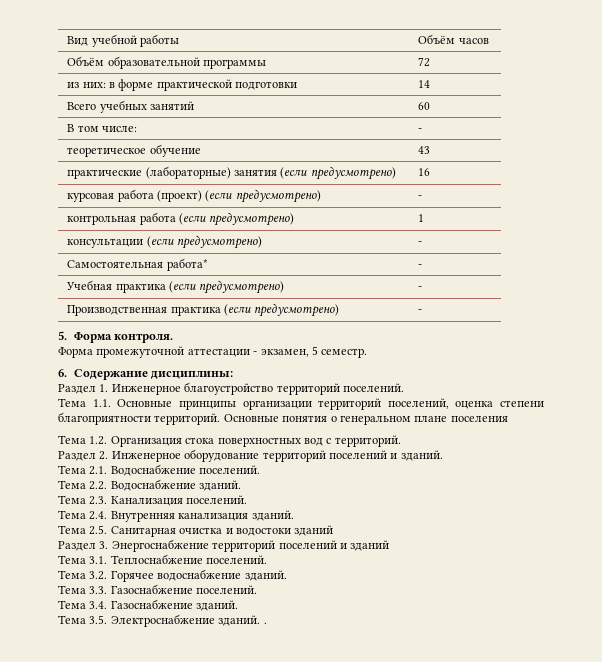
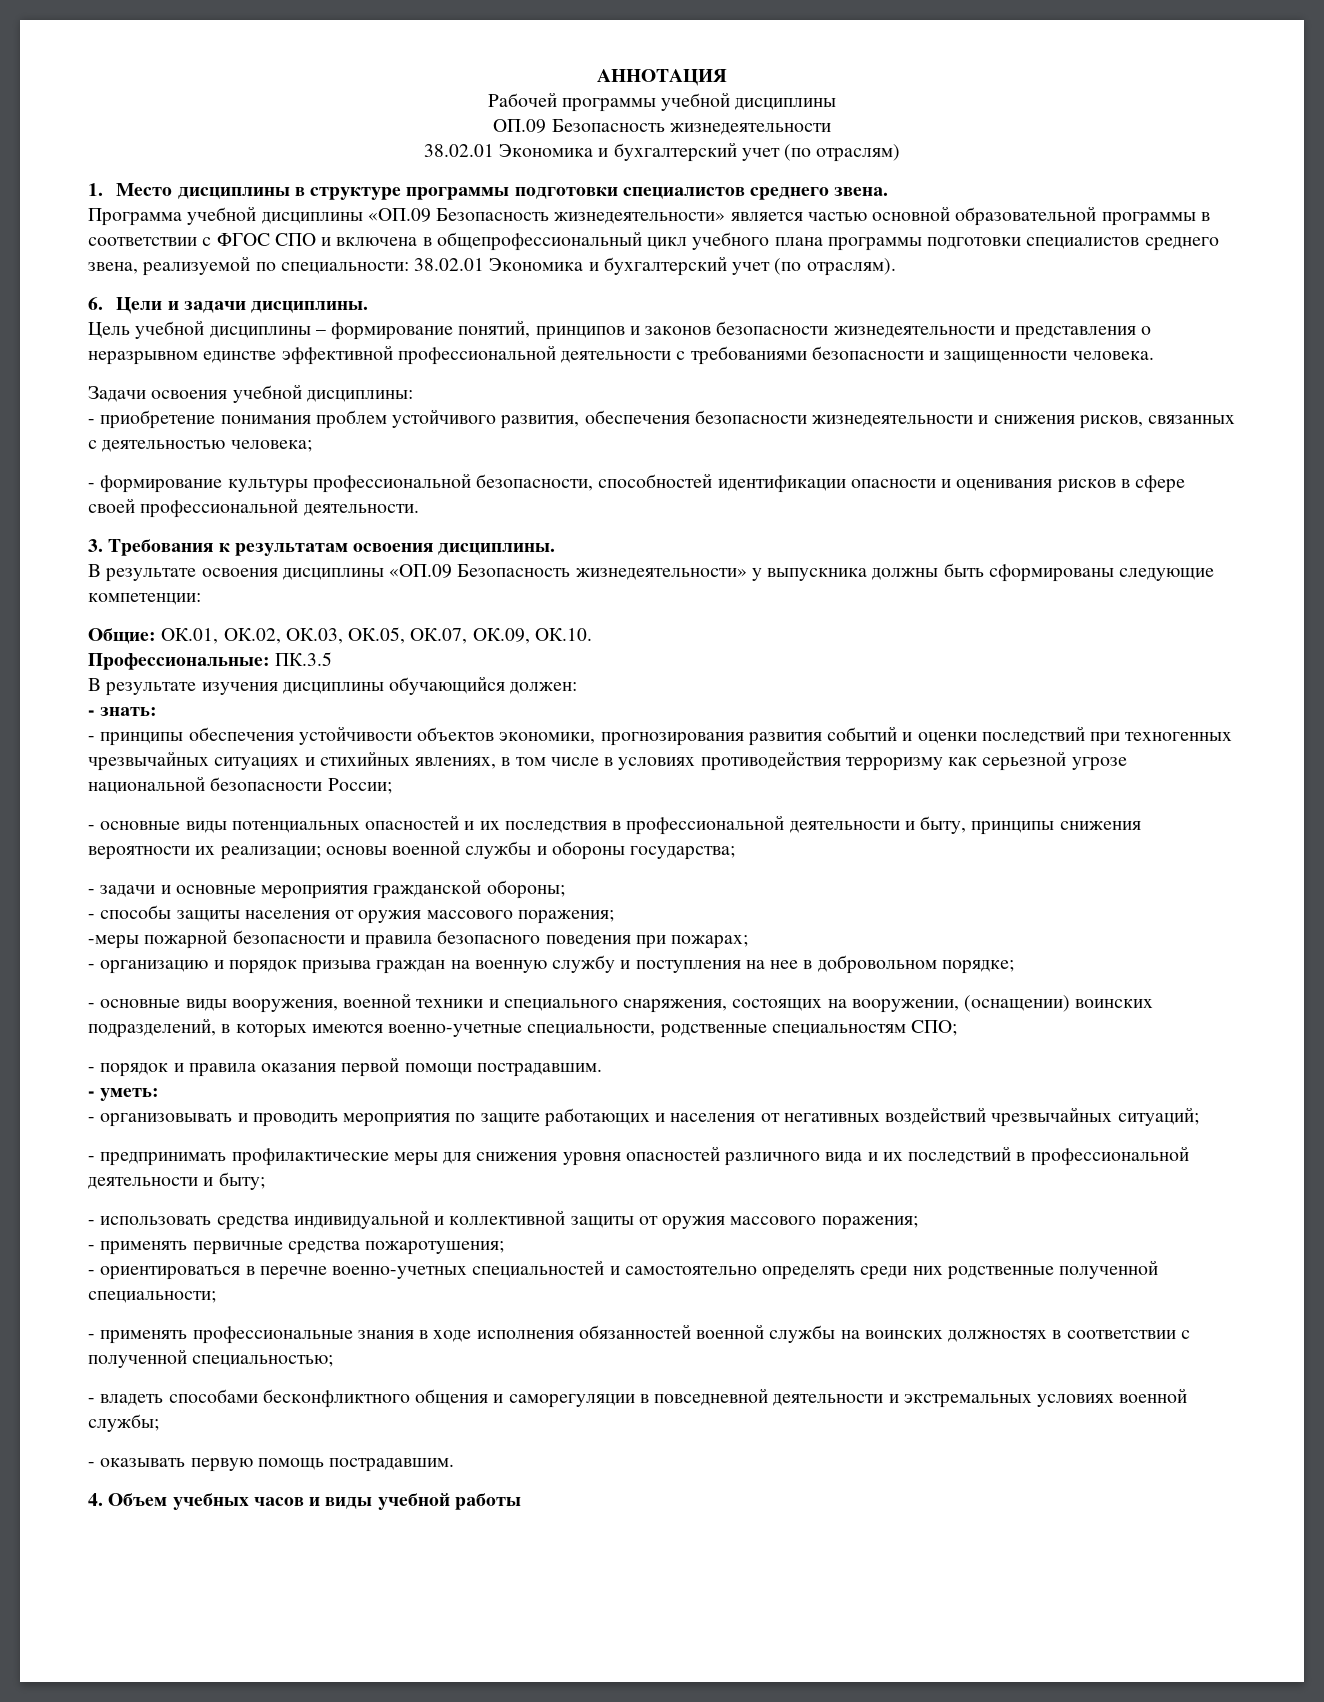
- Вид учебной работы | Объём часов
- Объём образовательной программы | 72
- из них: в форме практической подготовки | 14
- Всего учебных занятий | 60
- В том числе: | -
- теоретическое обучение | 43
- практические (лабораторные) занятия (если предусмотрено) | 16
- курсовая работа (проект) (если предусмотрено) | -
- контрольная работа (если предусмотрено) | 1
- консультации (если предусмотрено) | -
- Самостоятельная работа* | -
- Учебная практика (если предусмотрено) | -
- Производственная практика (если предусмотрено) | -
- 5. Форма контроля.
- Форма промежуточной аттестации - экзамен, 5 семестр.
- 6. Содержание дисциплины:
- Раздел 1. Инженерное благоустройство территорий поселений.
- Тема 1.1. Основные принципы организации территорий поселений, оценка степени благоприятности территорий. Основные понятия о генеральном плане поселения
- Тема 1.2. Организация стока поверхностных вод с территорий.
- Раздел 2. Инженерное оборудование территорий поселений и зданий.
- Тема 2.1. Водоснабжение поселений.
- Тема 2.2. Водоснабжение зданий.
- Тема 2.3. Канализация поселений.
- Тема 2.4. Внутренняя канализация зданий.
- Тема 2.5. Санитарная очистка и водостоки зданий
- Раздел 3. Энергоснабжение территорий поселений и зданий
- Тема 3.1. Теплоснабжение поселений.
- Тема 3.2. Горячее водоснабжение зданий.
- Тема 3.3. Газоснабжение поселений.
- Тема 3.4. Газоснабжение зданий.
- Тема 3.5. Электроснабжение зданий. .
+ АННОТАЦИЯ
+ Рабочей программы учебной дисциплины
+ ОП.09 Безопасность жизнедеятельности
+ 38.02.01 Экономика и бухгалтерский учет (по отраслям)
+ 1. Место дисциплины в структуре программы подготовки специалистов среднего звена.
+ Программа учебной дисциплины «ОП.09 Безопасность жизнедеятельности» является частью основной образовательной программы в соответствии с ФГОС СПО и включена в общепрофессиональный цикл учебного плана программы подготовки специалистов среднего звена, реализуемой по специальности: 38.02.01 Экономика и бухгалтерский учет (по отраслям).
+ 6. Цели и задачи дисциплины.
+ Цель учебной дисциплины – формирование понятий, принципов и законов безопасности жизнедеятельности и представления о неразрывном единстве эффективной профессиональной деятельности с требованиями безопасности и защищенности человека.
+ Задачи освоения учебной дисциплины:
+ - приобретение понимания проблем устойчивого развития, обеспечения безопасности жизнедеятельности и снижения рисков, связанных с деятельностью человека;
+ - формирование культуры профессиональной безопасности, способностей идентификации опасности и оценивания рисков в сфере своей профессиональной деятельности.
+ 3. Требования к результатам освоения дисциплины.
+ В результате освоения дисциплины «ОП.09 Безопасность жизнедеятельности» у выпускника должны быть сформированы следующие компетенции:
+ Общие: ОК.01, ОК.02, ОК.03, ОК.05, ОК.07, ОК.09, ОК.10.
+ Профессиональные: ПК.3.5
+ В результате изучения дисциплины обучающийся должен:
+ - знать:
+ - принципы обеспечения устойчивости объектов экономики, прогнозирования развития событий и оценки последствий при техногенных чрезвычайных ситуациях и стихийных явлениях, в том числе в условиях противодействия терроризму как серьезной угрозе национальной безопасности России;
+ - основные виды потенциальных опасностей и их последствия в профессиональной деятельности и быту, принципы снижения вероятности их реализации; основы военной службы и обороны государства;
+ - задачи и основные мероприятия гражданской обороны;
+ - способы защиты населения от оружия массового поражения;
+ -меры пожарной безопасности и правила безопасного поведения при пожарах;
+ - организацию и порядок призыва граждан на военную службу и поступления на нее в добровольном порядке;
+ - основные виды вооружения, военной техники и специального снаряжения, состоящих на вооружении, (оснащении) воинских подразделений, в которых имеются военно-учетные специальности, родственные специальностям СПО;
+ - порядок и правила оказания первой помощи пострадавшим.
+ - уметь:
+ - организовывать и проводить мероприятия по защите работающих и населения от негативных воздействий чрезвычайных ситуаций;
+ - предпринимать профилактические меры для снижения уровня опасностей различного вида и их последствий в профессиональной деятельности и быту;
+ - использовать средства индивидуальной и коллективной защиты от оружия массового поражения;
+ - применять первичные средства пожаротушения;
+ - ориентироваться в перечне военно-учетных специальностей и самостоятельно определять среди них родственные полученной специальности;
+ - применять профессиональные знания в ходе исполнения обязанностей военной службы на воинских должностях в соответствии с полученной специальностью;
+ - владеть способами бесконфликтного общения и саморегуляции в повседневной деятельности и экстремальных условиях военной службы;
+ - оказывать первую помощь пострадавшим.
+ 4. Объем учебных часов и виды учебной работы

